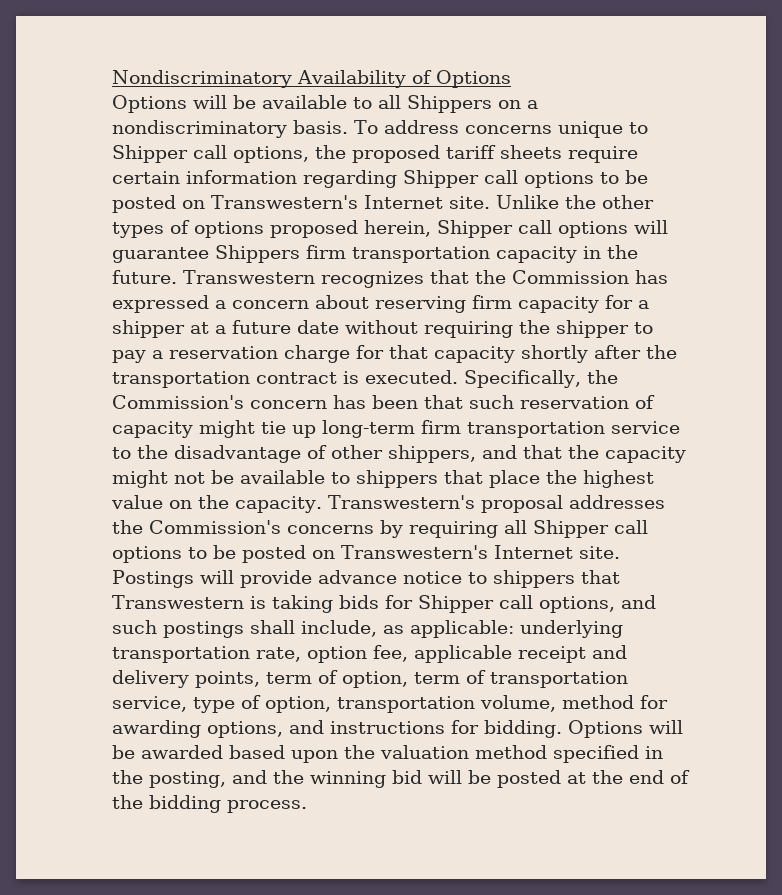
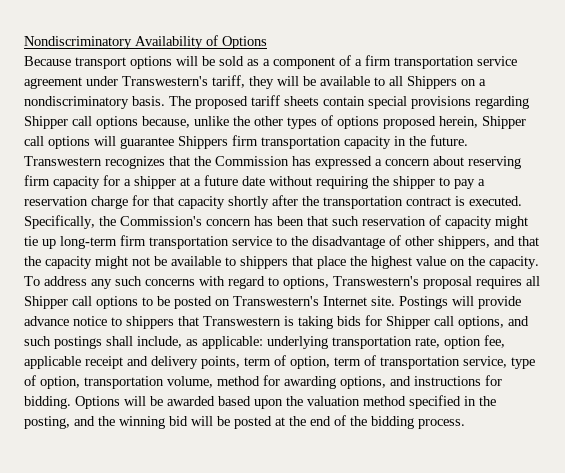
- Options will be available to all Shippers on a nondiscriminatory basis.
+ Because transport options will be sold as a component of a firm transportation service agreement under Transwestern's tariff, they will be available to all Shippers on a nondiscriminatory basis.
- To address concerns unique to Shipper call options, the proposed tariff sheets require certain information regarding Shipper call options to be posted on Transwestern's Internet site. Unlike the other types of options proposed herein, Shipper call options will guarantee Shippers firm transportation capacity in the future.
+ The proposed tariff sheets contain special provisions regarding Shipper call options because, unlike the other types of options proposed herein, Shipper call options will guarantee Shippers firm transportation capacity in the future.
- Transwestern's proposal addresses the Commission's concerns by requiring all Shipper call options to be posted on Transwestern's Internet site.
+ To address any such concerns with regard to options, Transwestern's proposal requires all Shipper call options to be posted on Transwestern's Internet site.

